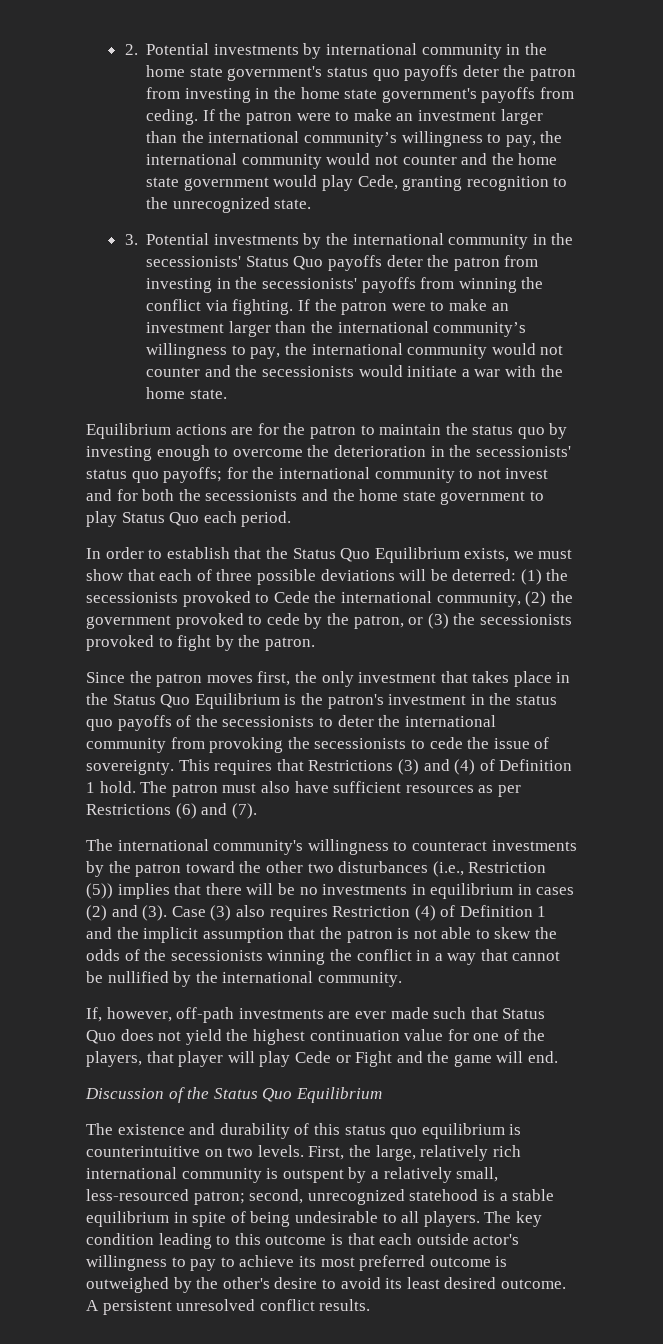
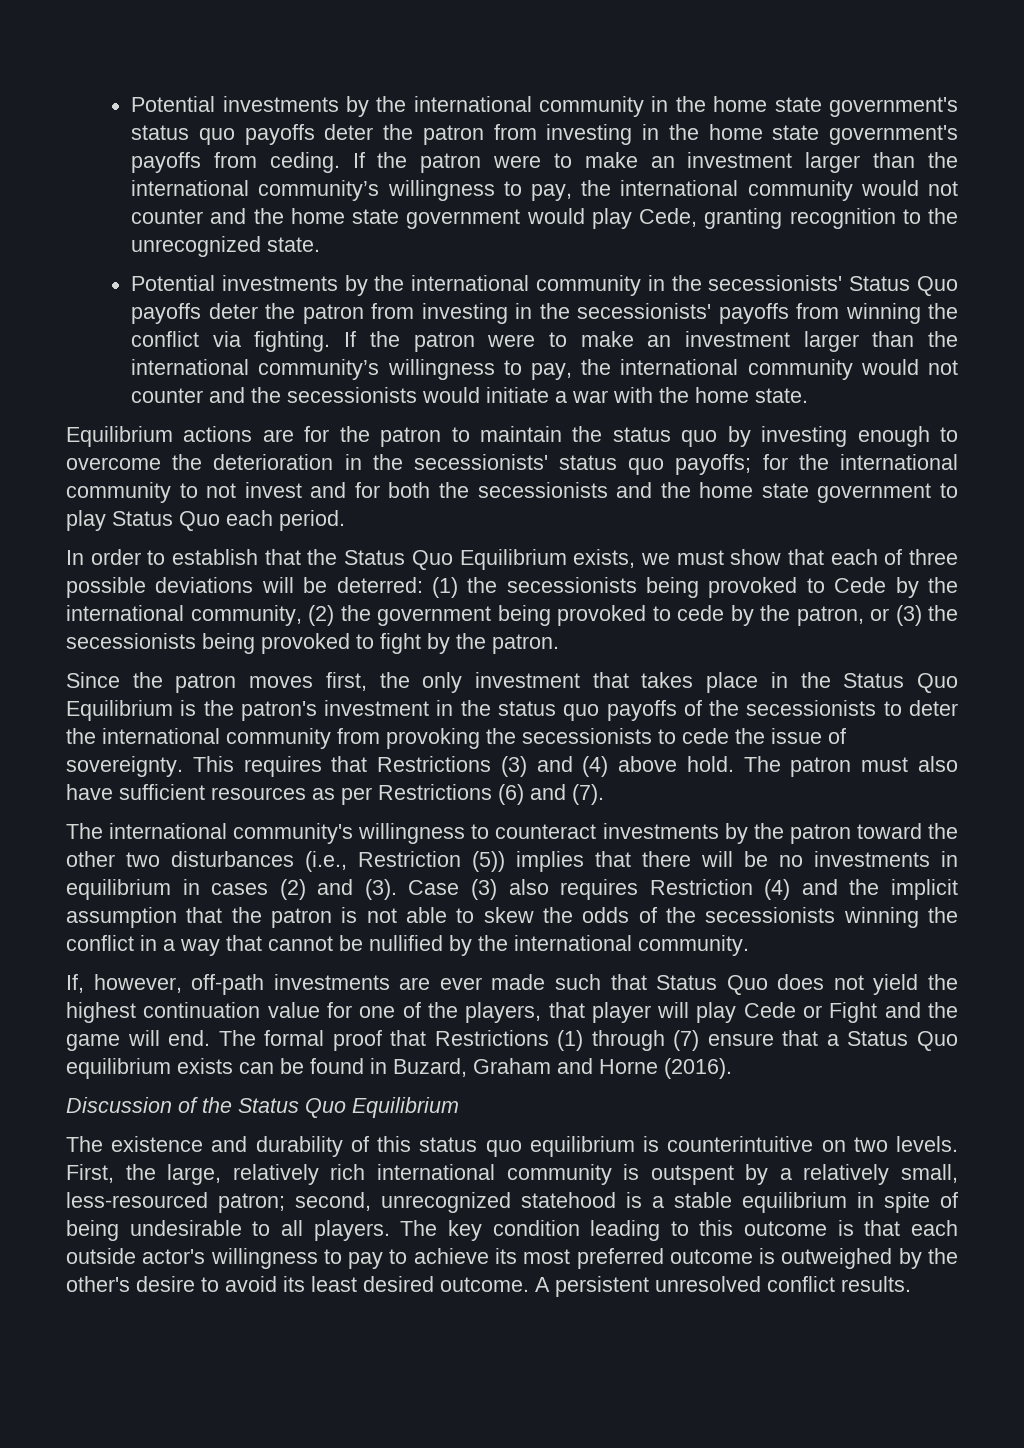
- 2. Potential investments by international community in the home state government's status quo payoffs deter the patron from investing in the home state government's payoffs from ceding.
+ Potential investments by the international community in the home state government's status quo payoffs deter the patron from investing in the home state government's payoffs from ceding.
- 3. Potential investments by the international community in the secessionists' Status Quo payoffs deter the patron from investing in the secessionists' payoffs from winning the conflict via fighting.
+ Potential investments by the international community in the secessionists' Status Quo payoffs deter the patron from investing in the secessionists' payoffs from winning the conflict via fighting.
- In order to establish that the Status Quo Equilibrium exists, we must show that each of three possible deviations will be deterred: (1) the secessionists provoked to Cede the international community, (2) the government provoked to cede by the patron, or (3) the secessionists provoked to fight by the patron.
+ In order to establish that the Status Quo Equilibrium exists, we must show that each of three possible deviations will be deterred: (1) the secessionists being provoked to Cede by the international community, (2) the government being provoked to cede by the patron, or (3) the secessionists being provoked to fight by the patron.
- This requires that Restrictions (3) and (4) of Definition 1 hold.
+ This requires that Restrictions (3) and (4) above hold.
- Case (3) also requires Restriction (4) of Definition 1 and the implicit assumption that the patron is not able to skew the odds of the secessionists winning the conflict in a way that cannot be nullified by the international community.
+ Case (3) also requires Restriction (4) and the implicit assumption that the patron is not able to skew the odds of the secessionists winning the conflict in a way that cannot be nullified by the international community.
+ The formal proof that Restrictions (1) through (7) ensure that a Status Quo equilibrium exists can be found in Buzard, Graham and Horne (2016).

